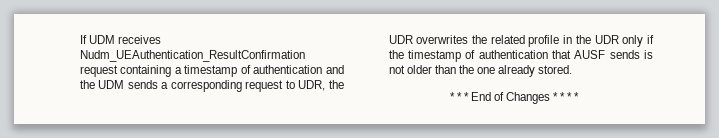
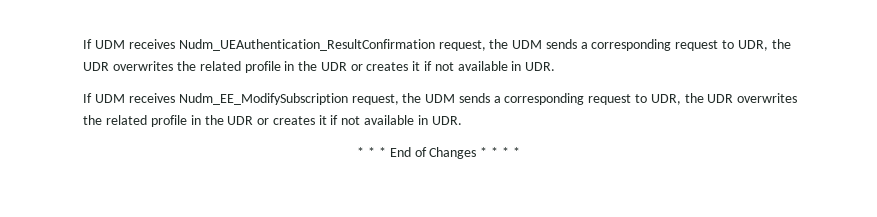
- If UDM receives Nudm_UEAuthentication_ResultConfirmation request containing a timestamp of authentication and the UDM sends a corresponding request to UDR, the UDR overwrites the related profile in the UDR only if the timestamp of authentication that AUSF sends is not older than the one already stored.
+ If UDM receives Nudm_UEAuthentication_ResultConfirmation request, the UDM sends a corresponding request to UDR, the UDR overwrites the related profile in the UDR or creates it if not available in UDR.
+ If UDM receives Nudm_EE_ModifySubscription request, the UDM sends a corresponding request to UDR, the UDR overwrites the related profile in the UDR or creates it if not available in UDR.

